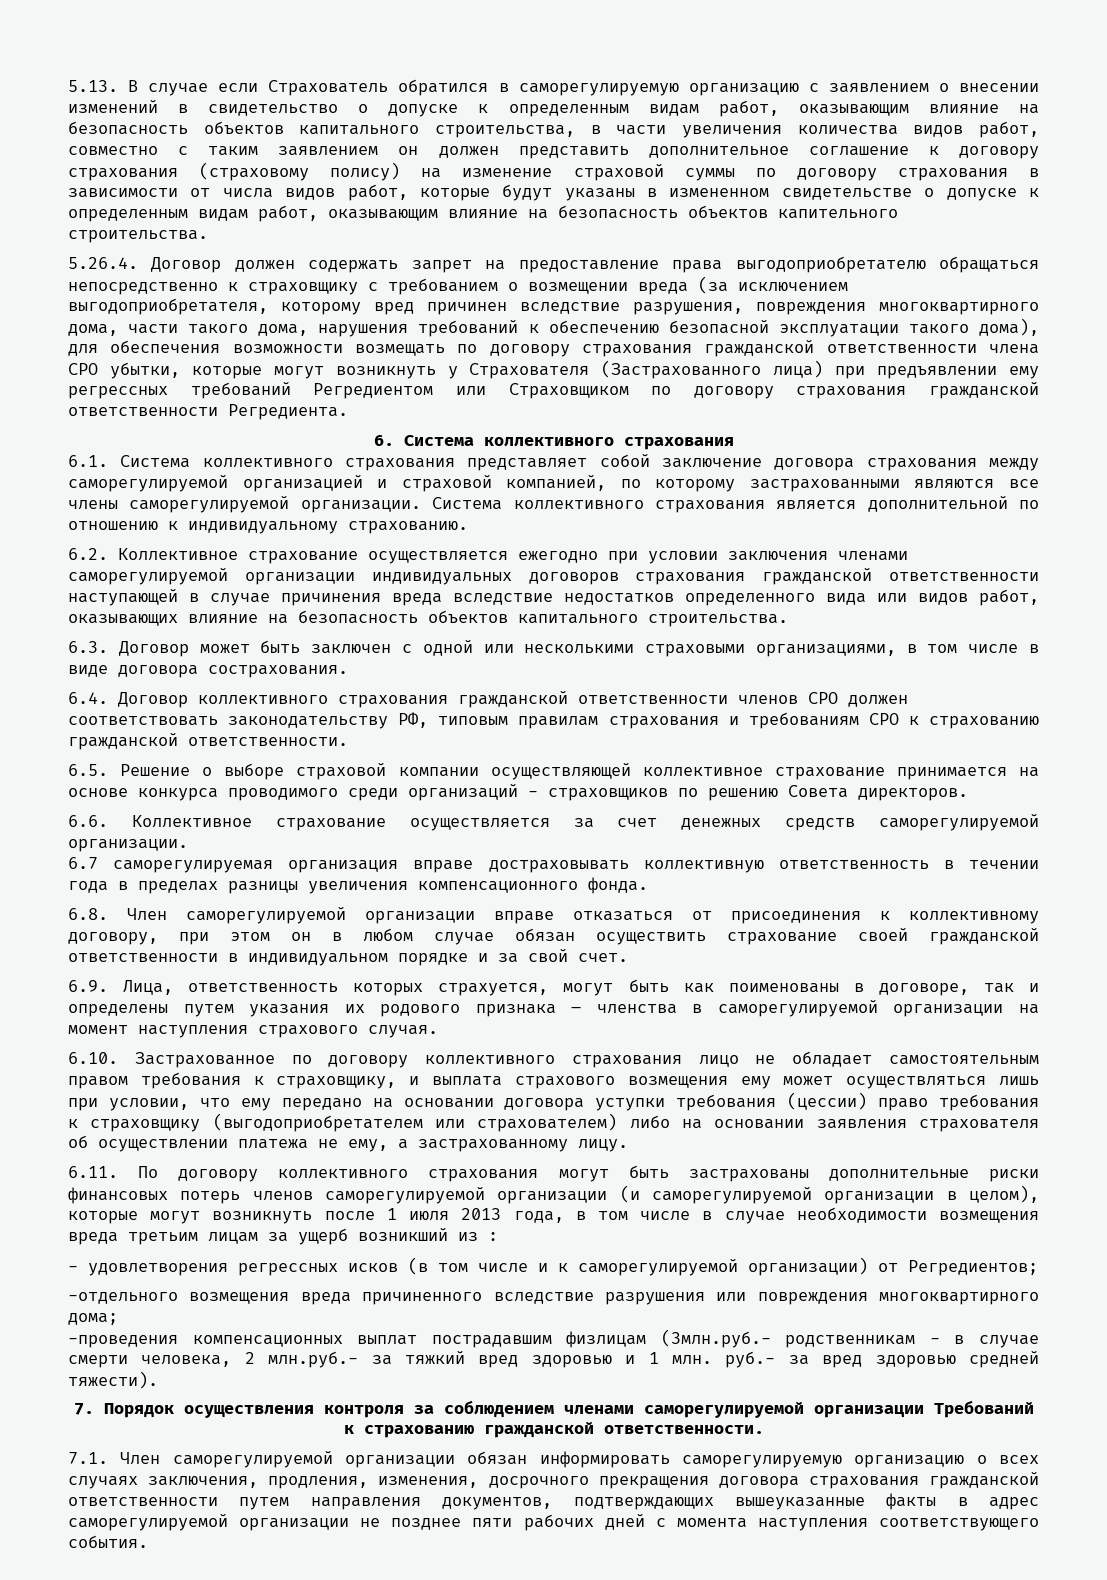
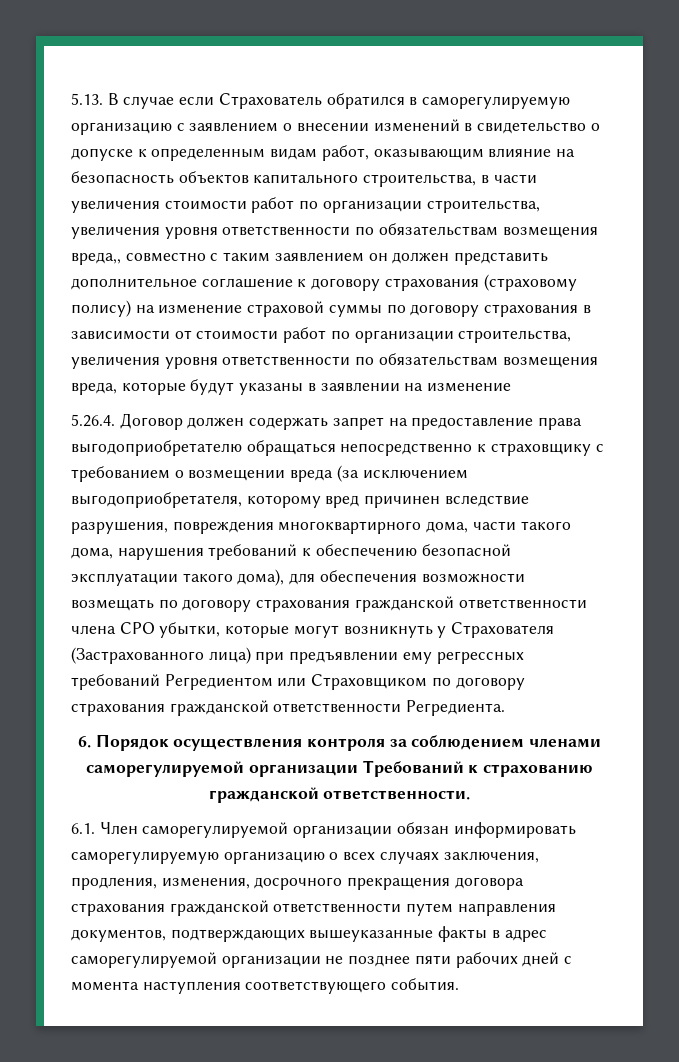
- 5.13. В случае если Страхователь обратился в саморегулируемую организацию с заявлением о внесении изменений в свидетельство о допуске к определенным видам работ, оказывающим влияние на безопасность объектов капитального строительства, в части увеличения количества видов работ, совместно с таким заявлением он должен представить дополнительное соглашение к договору страхования (страховому полису) на изменение страховой суммы по договору страхования в зависимости от числа видов работ, которые будут указаны в измененном свидетельстве о допуске к определенным видам работ, оказывающим влияние на безопасность объектов капительного строительства.
+ 5.13. В случае если Страхователь обратился в саморегулируемую организацию с заявлением о внесении изменений в свидетельство о допуске к определенным видам работ, оказывающим влияние на безопасность объектов капитального строительства, в части увеличения стоимости работ по организации строительства, увеличения уровня ответственности по обязательствам возмещения вреда,, совместно с таким заявлением он должен представить дополнительное соглашение к договору страхования (страховому полису) на изменение страховой суммы по договору страхования в зависимости от стоимости работ по организации строительства, увеличения уровня ответственности по обязательствам возмещения вреда, которые будут указаны в заявлении на изменение
- 6. Система коллективного страхования
- 6.1. Система коллективного страхования представляет собой заключение договора страхования между саморегулируемой организацией и страховой компанией, по которому застрахованными являются все члены саморегулируемой организации. Система коллективного страхования является дополнительной по отношению к индивидуальному страхованию.
- 6.2. Коллективное страхование осуществляется ежегодно при условии заключения членами саморегулируемой организации индивидуальных договоров страхования гражданской ответственности наступающей в случае причинения вреда вследствие недостатков определенного вида или видов работ, оказывающих влияние на безопасность объектов капитального строительства.
- 6.3. Договор может быть заключен с одной или несколькими страховыми организациями, в том числе в виде договора сострахования.
- 6.4. Договор коллективного страхования гражданской ответственности членов СРО должен соответствовать законодательству РФ, типовым правилам страхования и требованиям СРО к страхованию гражданской ответственности.
- 6.5. Решение о выборе страховой компании осуществляющей коллективное страхование принимается на основе конкурса проводимого среди организаций - страховщиков по решению Совета директоров.
- 6.6. Коллективное страхование осуществляется за счет денежных средств саморегулируемой организации.
- 6.7 саморегулируемая организация вправе достраховывать коллективную ответственность в течении года в пределах разницы увеличения компенсационного фонда.
- 6.8. Член саморегулируемой организации вправе отказаться от присоединения к коллективному договору, при этом он в любом случае обязан осуществить страхование своей гражданской ответственности в индивидуальном порядке и за свой счет.
- 6.9. Лица, ответственность которых страхуется, могут быть как поименованы в договоре, так и определены путем указания их родового признака – членства в саморегулируемой организации на момент наступления страхового случая.
- 6.10. Застрахованное по договору коллективного страхования лицо не обладает самостоятельным правом требования к страховщику, и выплата страхового возмещения ему может осуществляться лишь при условии, что ему передано на основании договора уступки требования (цессии) право требования к страховщику (выгодоприобретателем или страхователем) либо на основании заявления страхователя об осуществлении платежа не ему, а застрахованному лицу.
- 6.11. По договору коллективного страхования могут быть застрахованы дополнительные риски финансовых потерь членов саморегулируемой организации (и саморегулируемой организации в целом), которые могут возникнуть после 1 июля 2013 года, в том числе в случае необходимости возмещения вреда третьим лицам за ущерб возникший из :
- - удовлетворения регрессных исков (в том числе и к саморегулируемой организации) от Регредиентов;
- -отдельного возмещения вреда причиненного вследствие разрушения или повреждения многоквартирного дома;
- -проведения компенсационных выплат пострадавшим физлицам (3млн.руб.- родственникам - в случае смерти человека, 2 млн.руб.- за тяжкий вред здоровью и 1 млн. руб.- за вред здоровью средней тяжести).
- 7. Порядок осуществления контроля за соблюдением членами саморегулируемой организации Требований к страхованию гражданской ответственности.
+ 6. Порядок осуществления контроля за соблюдением членами саморегулируемой организации Требований к страхованию гражданской ответственности.
- 7.1. Член саморегулируемой организации обязан информировать саморегулируемую организацию о всех случаях заключения, продления, изменения, досрочного прекращения договора страхования гражданской ответственности путем направления документов, подтверждающих вышеуказанные факты в адрес саморегулируемой организации не позднее пяти рабочих дней с момента наступления соответствующего события.
+ 6.1. Член саморегулируемой организации обязан информировать саморегулируемую организацию о всех случаях заключения, продления, изменения, досрочного прекращения договора страхования гражданской ответственности путем направления документов, подтверждающих вышеуказанные факты в адрес саморегулируемой организации не позднее пяти рабочих дней с момента наступления соответствующего события.

